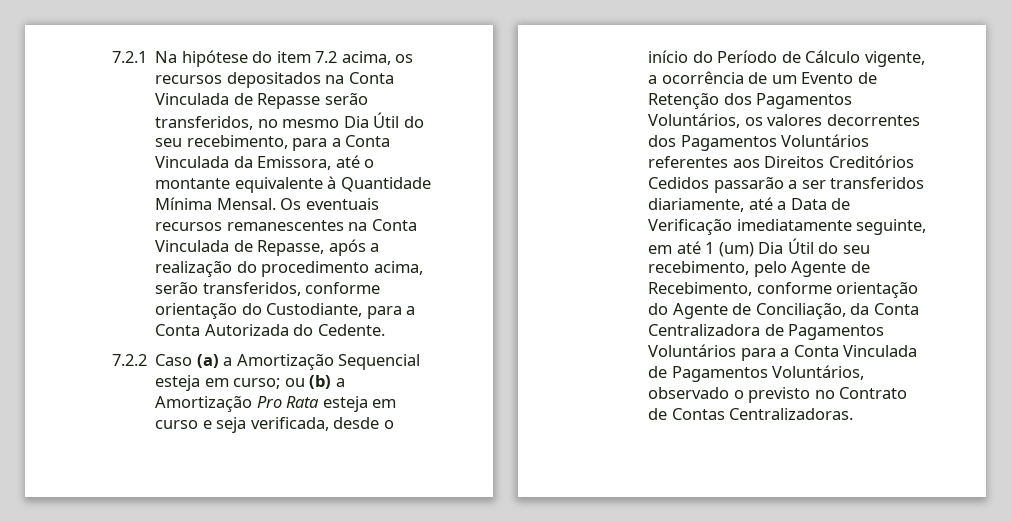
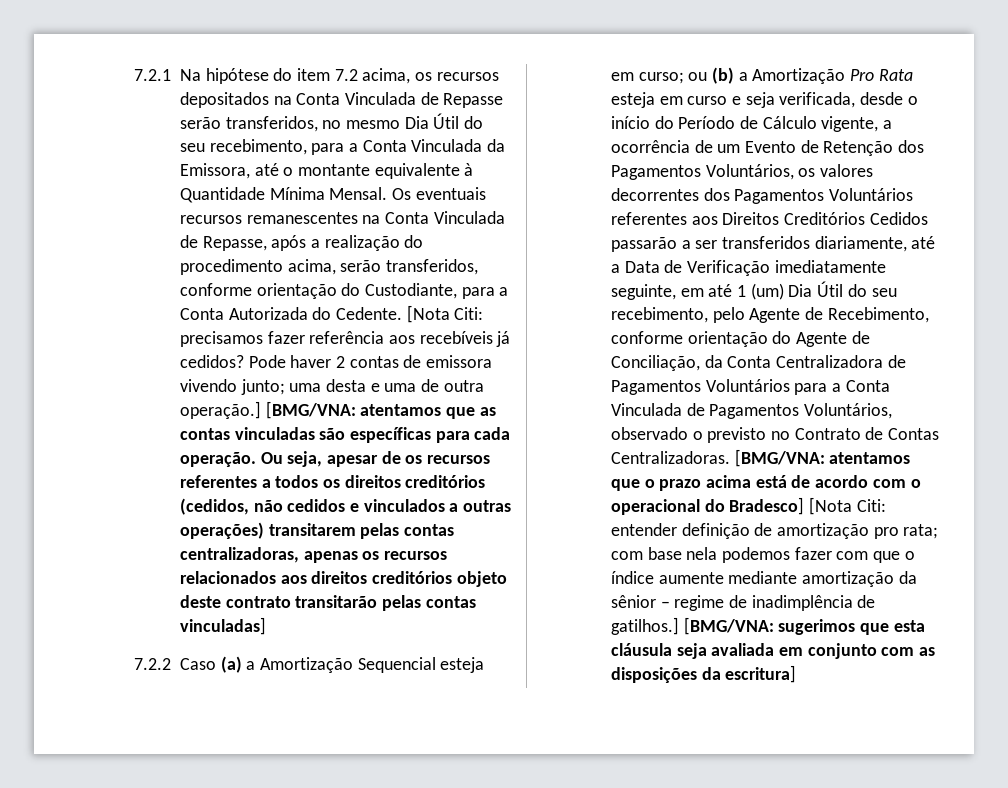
+ [Nota Citi: precisamos fazer referência aos recebíveis já cedidos? Pode haver 2 contas de emissora vivendo junto; uma desta e uma de outra operação.] [BMG/VNA: atentamos que as contas vinculadas são específicas para cada operação. Ou seja, apesar de os recursos referentes a todos os direitos creditórios (cedidos, não cedidos e vinculados a outras operações) transitarem pelas contas centralizadoras, apenas os recursos relacionados aos direitos creditórios objeto deste contrato transitarão pelas contas vinculadas]
+ [BMG/VNA: atentamos que o prazo acima está de acordo com o operacional do Bradesco] [Nota Citi: entender definição de amortização pro rata; com base nela podemos fazer com que o índice aumente mediante amortização da sênior – regime de inadimplência de gatilhos.] [BMG/VNA: sugerimos que esta cláusula seja avaliada em conjunto com as disposições da escritura]

